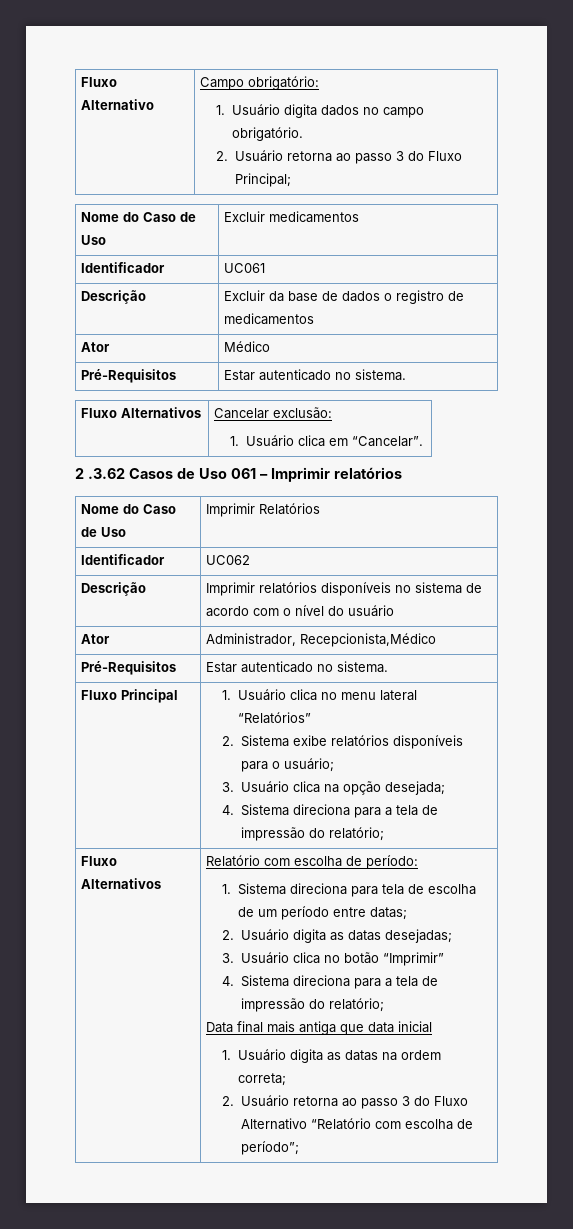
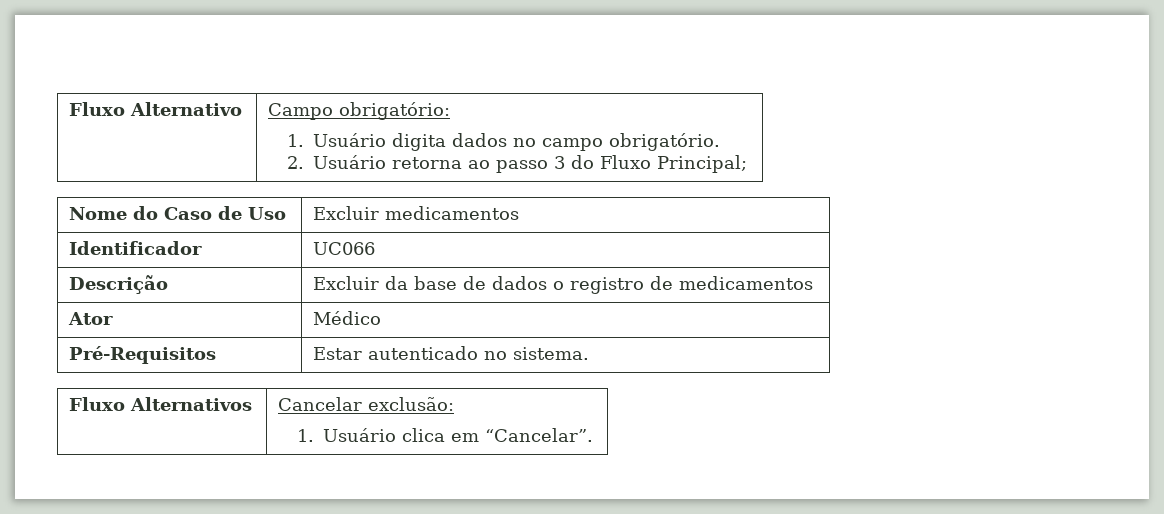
- Identificador | UC061
+ Identificador | UC066
- 2 .3.62 Casos de Uso 061 – Imprimir relatórios
- Nome do Caso de Uso | Imprimir Relatórios
- Identificador | UC062
- Descrição | Imprimir relatórios disponíveis no sistema de acordo com o nível do usuário
- Ator | Administrador, Recepcionista,Médico
- Pré-Requisitos | Estar autenticado no sistema.
- Fluxo Principal | 1. Usuário clica no menu lateral “Relatórios”
- 2. Sistema exibe relatórios disponíveis para o usuário;
- 3. Usuário clica na opção desejada;
- 4. Sistema direciona para a tela de impressão do relatório;
- Fluxo Alternativos | Relatório com escolha de período:
- 1. Sistema direciona para tela de escolha de um período entre datas;
- 2. Usuário digita as datas desejadas;
- 3. Usuário clica no botão “Imprimir”
- 4. Sistema direciona para a tela de impressão do relatório;
- Data final mais antiga que data inicial
- 1. Usuário digita as datas na ordem correta;
- 2. Usuário retorna ao passo 3 do Fluxo Alternativo “Relatório com escolha de período”;

